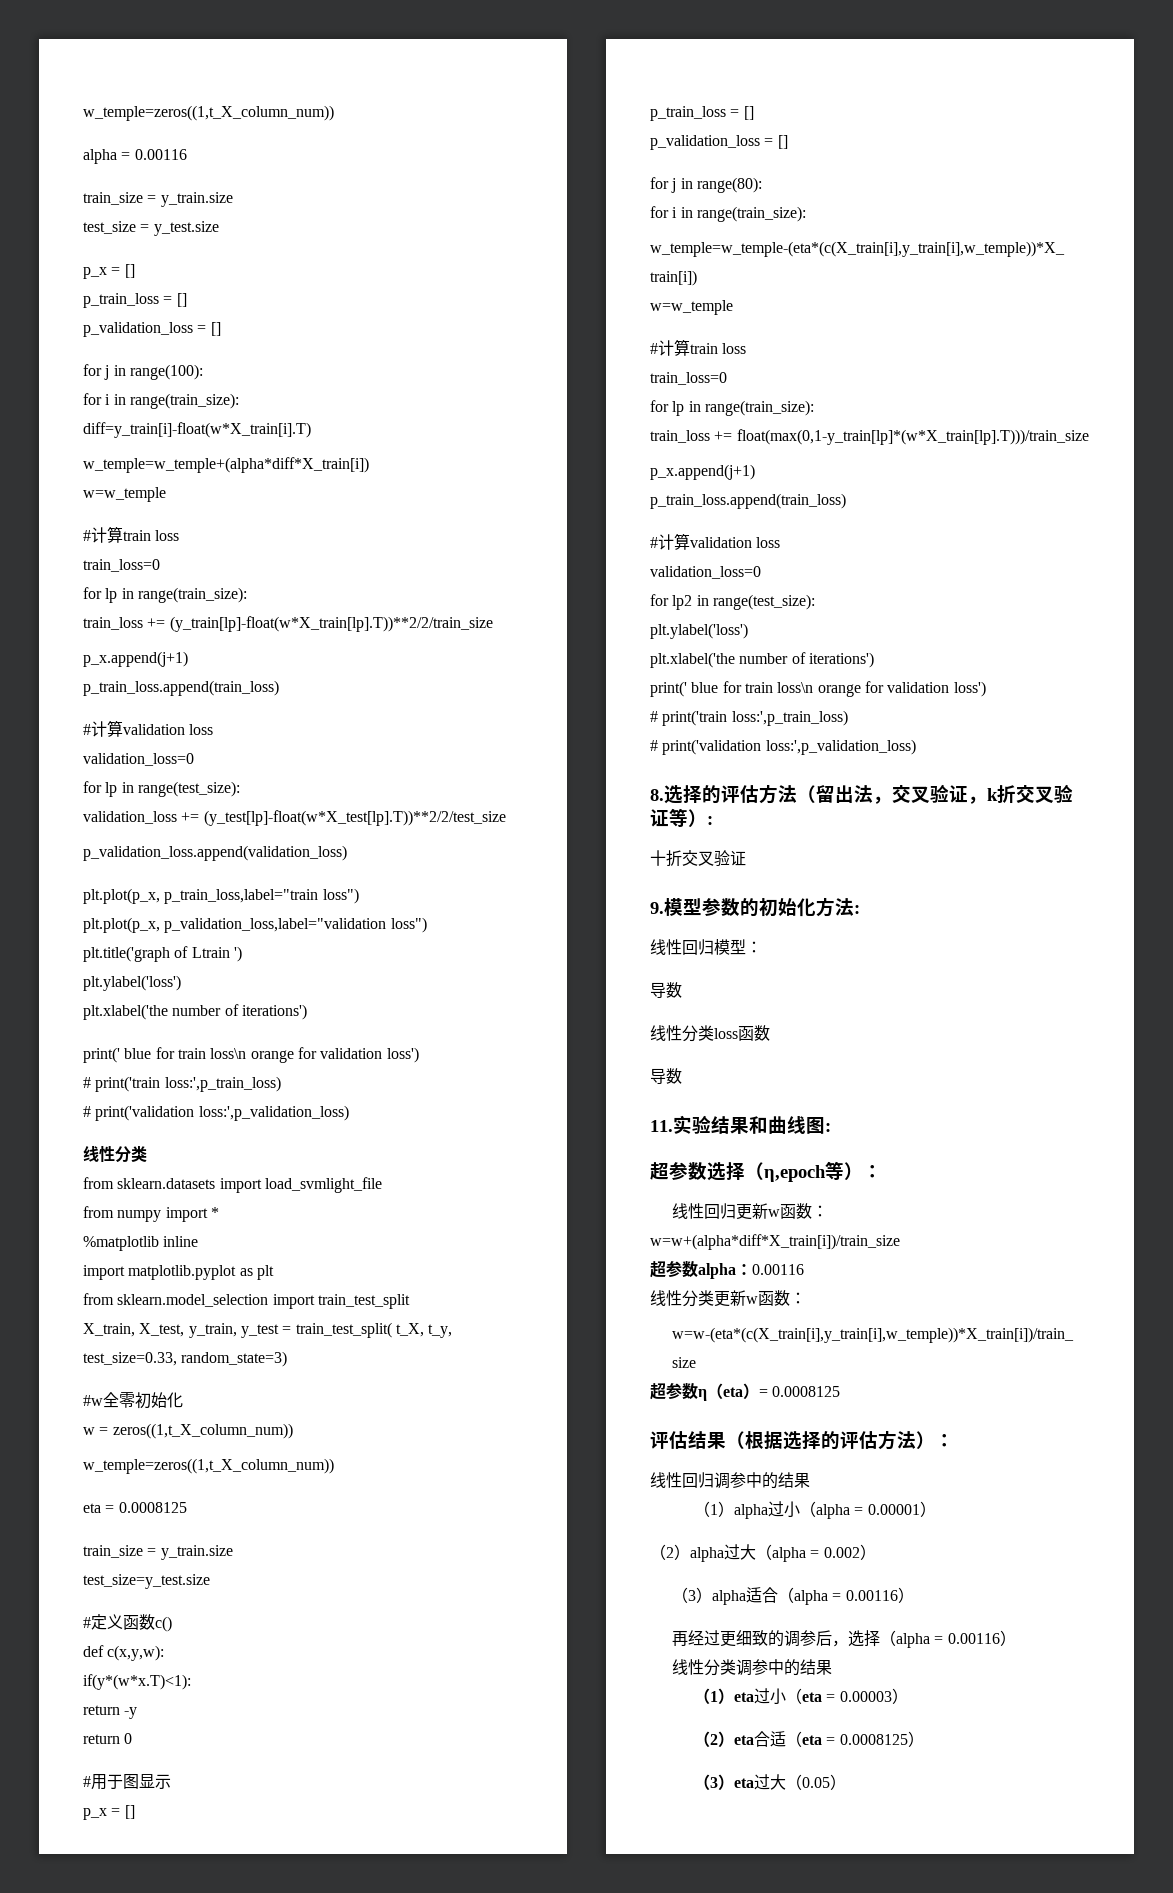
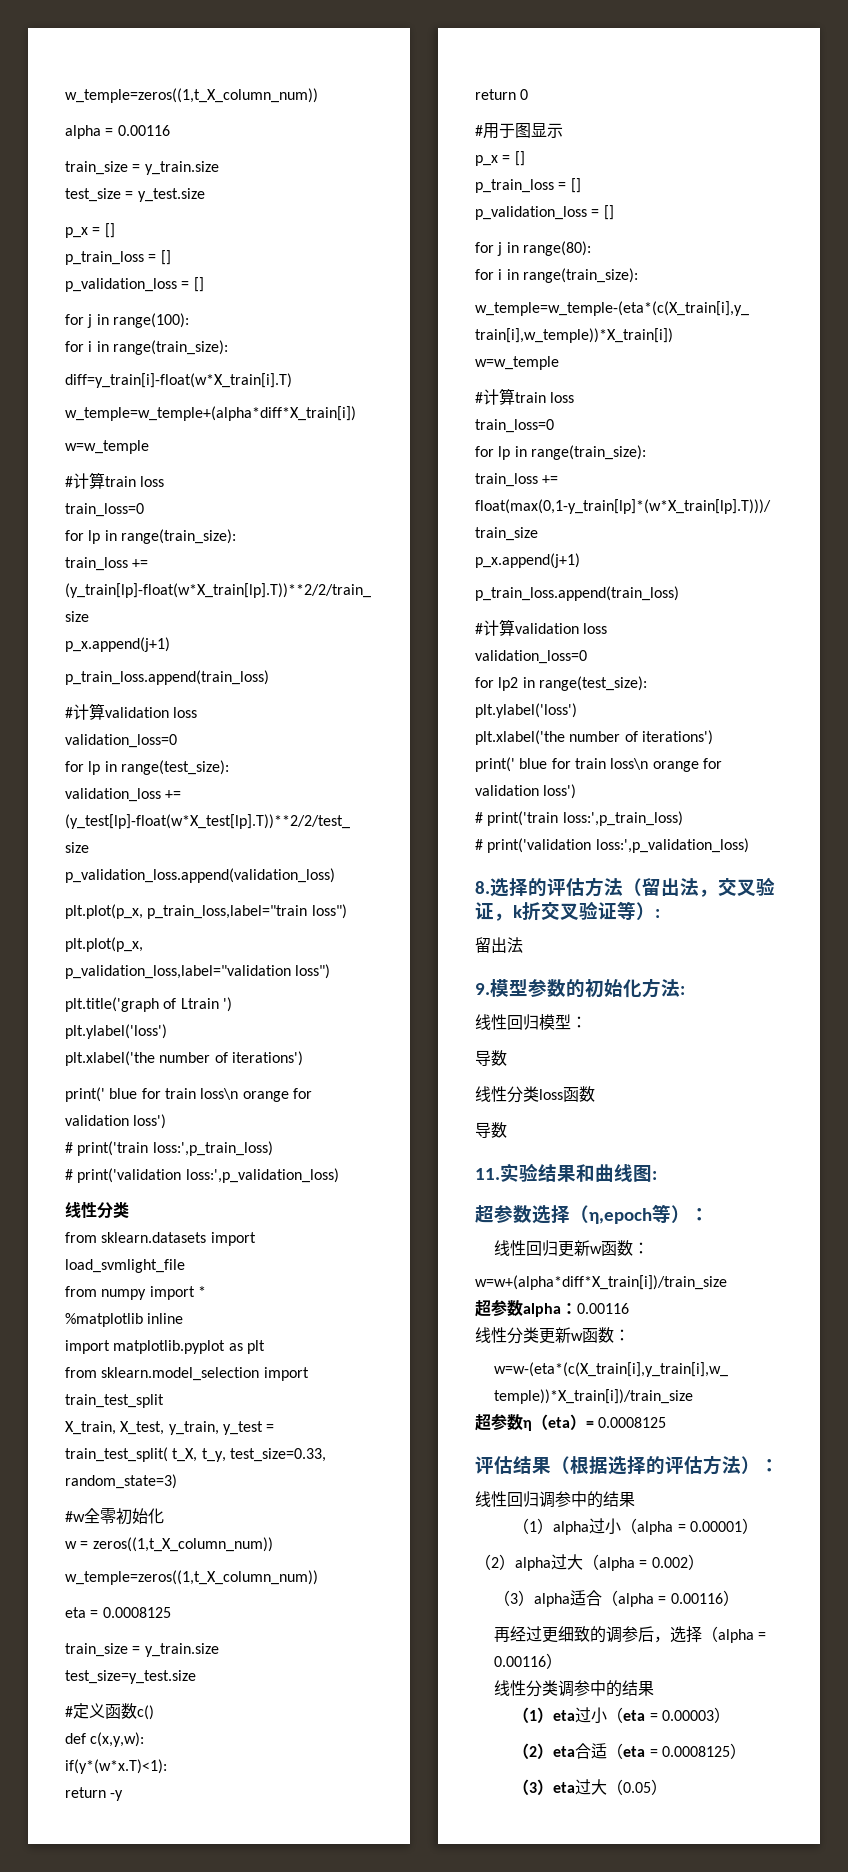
  8.选择的评估方法（留出法，交叉验证，k折交叉验证等）:
- 十折交叉验证
+ 留出法

